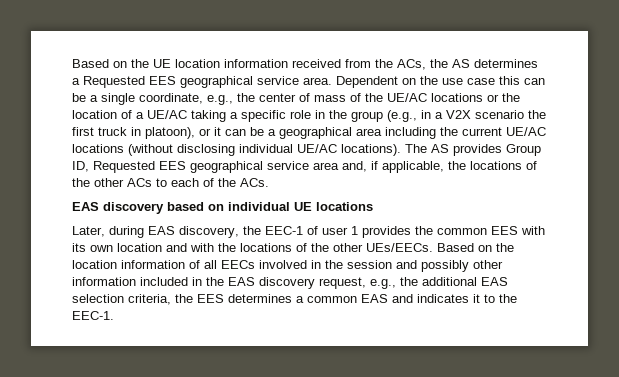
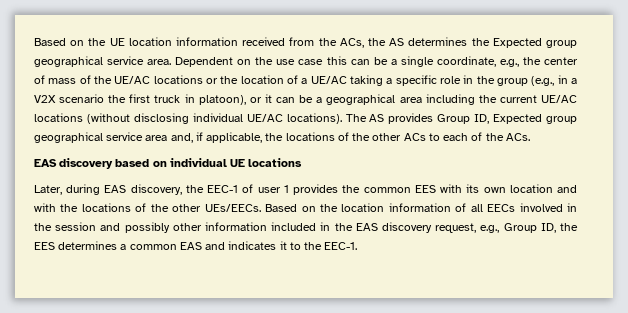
- Based on the UE location information received from the ACs, the AS determines a Requested EES geographical service area.
+ Based on the UE location information received from the ACs, the AS determines the Expected group geographical service area.
- The AS provides Group ID, Requested EES geographical service area and, if applicable, the locations of the other ACs to each of the ACs.
+ The AS provides Group ID, Expected group geographical service area and, if applicable, the locations of the other ACs to each of the ACs.
- Based on the location information of all EECs involved in the session and possibly other information included in the EAS discovery request, e.g., the additional EAS selection criteria, the EES determines a common EAS and indicates it to the EEC-1.
+ Based on the location information of all EECs involved in the session and possibly other information included in the EAS discovery request, e.g., Group ID, the EES determines a common EAS and indicates it to the EEC-1.

